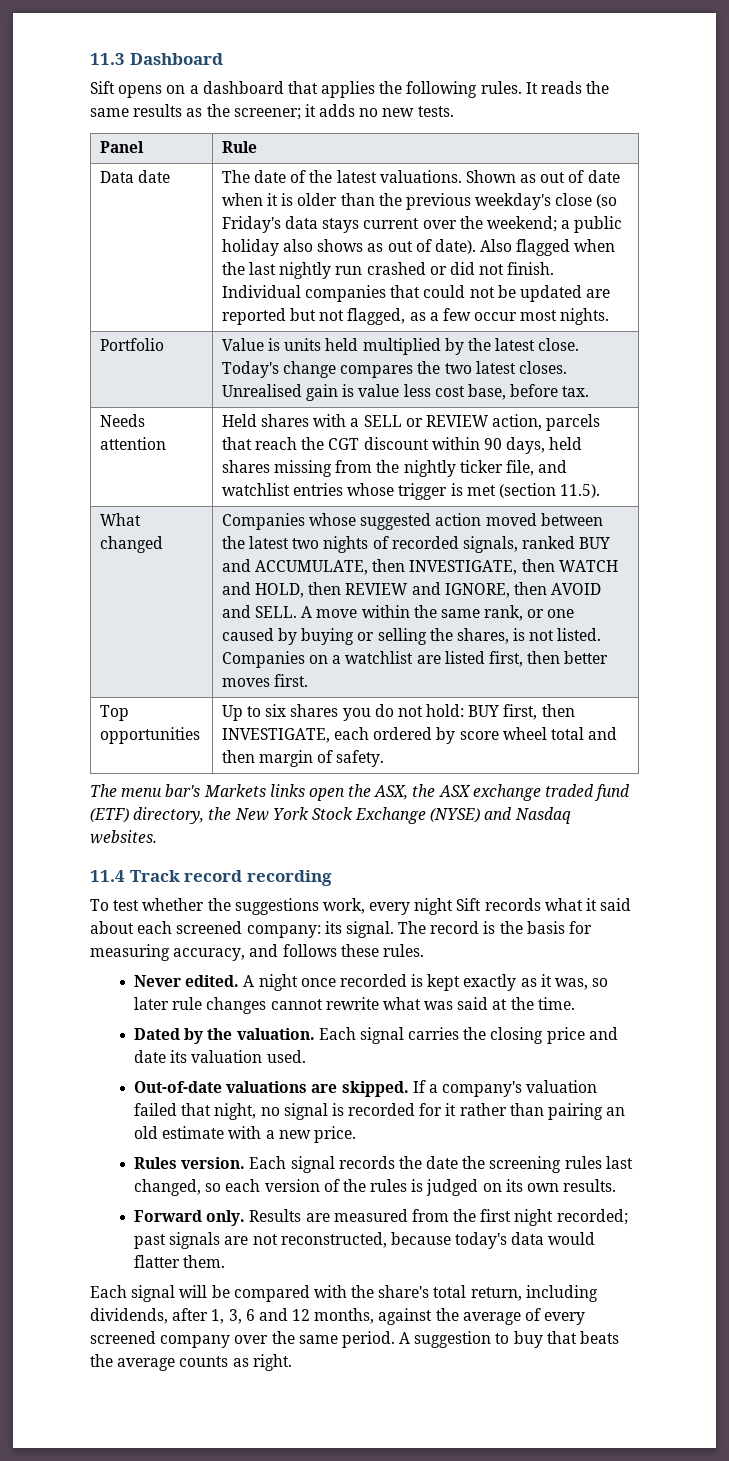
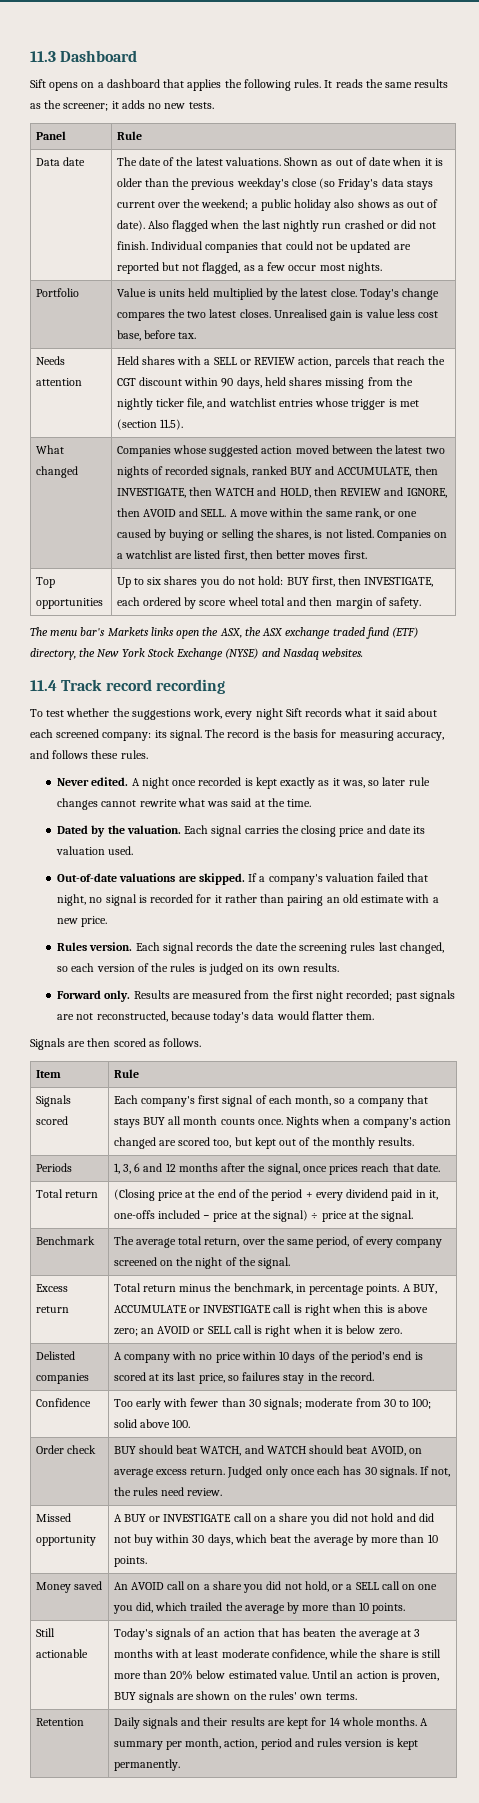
- Each signal will be compared with the share's total return, including dividends, after 1, 3, 6 and 12 months, against the average of every screened company over the same period. A suggestion to buy that beats the average counts as right.
+ Signals are then scored as follows.
+ Item | Rule
+ Signals scored | Each company's first signal of each month, so a company that stays BUY all month counts once. Nights when a company's action changed are scored too, but kept out of the monthly results.
+ Periods | 1, 3, 6 and 12 months after the signal, once prices reach that date.
+ Total return | (Closing price at the end of the period + every dividend paid in it, one-offs included − price at the signal) ÷ price at the signal.
+ Benchmark | The average total return, over the same period, of every company screened on the night of the signal.
+ Excess return | Total return minus the benchmark, in percentage points. A BUY, ACCUMULATE or INVESTIGATE call is right when this is above zero; an AVOID or SELL call is right when it is below zero.
+ Delisted companies | A company with no price within 10 days of the period's end is scored at its last price, so failures stay in the record.
+ Confidence | Too early with fewer than 30 signals; moderate from 30 to 100; solid above 100.
+ Order check | BUY should beat WATCH, and WATCH should beat AVOID, on average excess return. Judged only once each has 30 signals. If not, the rules need review.
+ Missed opportunity | A BUY or INVESTIGATE call on a share you did not hold and did not buy within 30 days, which beat the average by more than 10 points.
+ Money saved | An AVOID call on a share you did not hold, or a SELL call on one you did, which trailed the average by more than 10 points.
+ Still actionable | Today's signals of an action that has beaten the average at 3 months with at least moderate confidence, while the share is still more than 20% below estimated value. Until an action is proven, BUY signals are shown on the rules' own terms.
+ Retention | Daily signals and their results are kept for 14 whole months. A summary per month, action, period and rules version is kept permanently.

